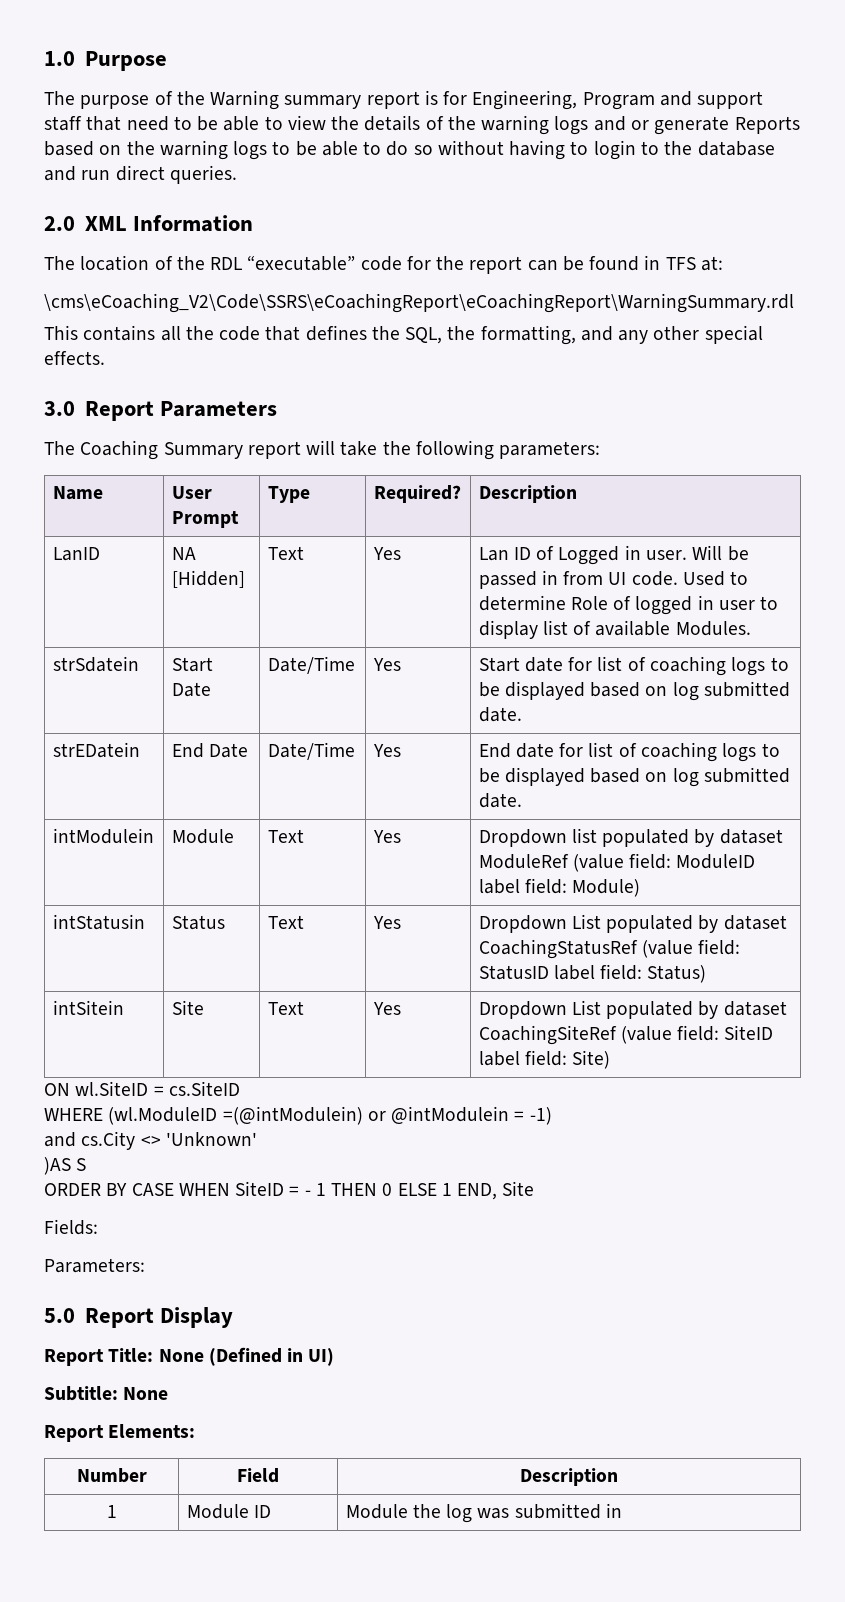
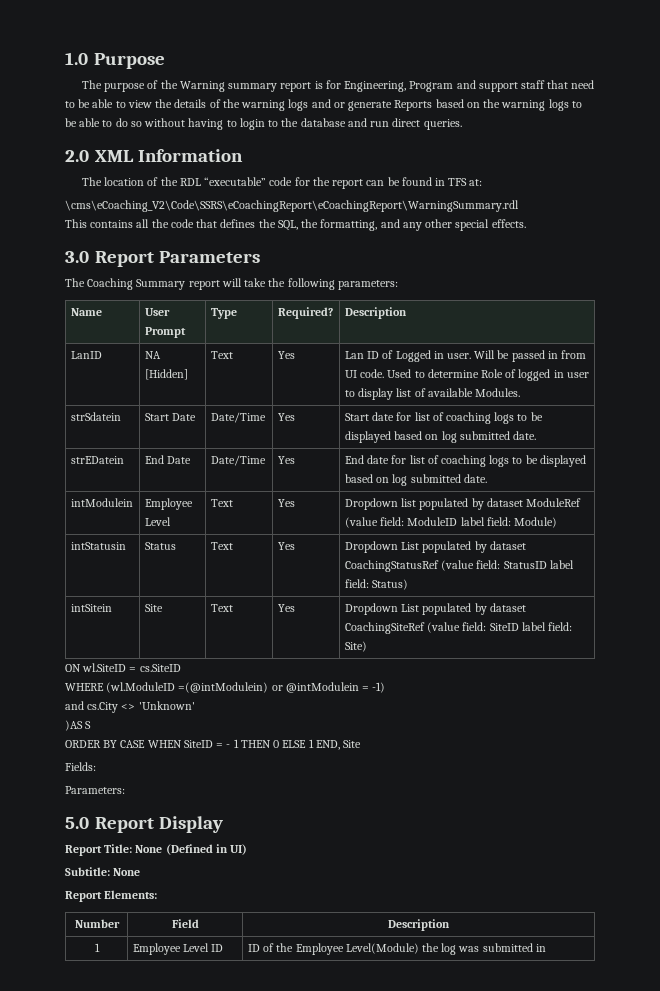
- intModulein | Module | Text | Yes | Dropdown list populated by dataset ModuleRef (value field: ModuleID label field: Module)
+ intModulein | Employee Level | Text | Yes | Dropdown list populated by dataset ModuleRef (value field: ModuleID label field: Module)
- 1 | Module ID | Module the log was submitted in
+ 1 | Employee Level ID | ID of the Employee Level(Module) the log was submitted in

